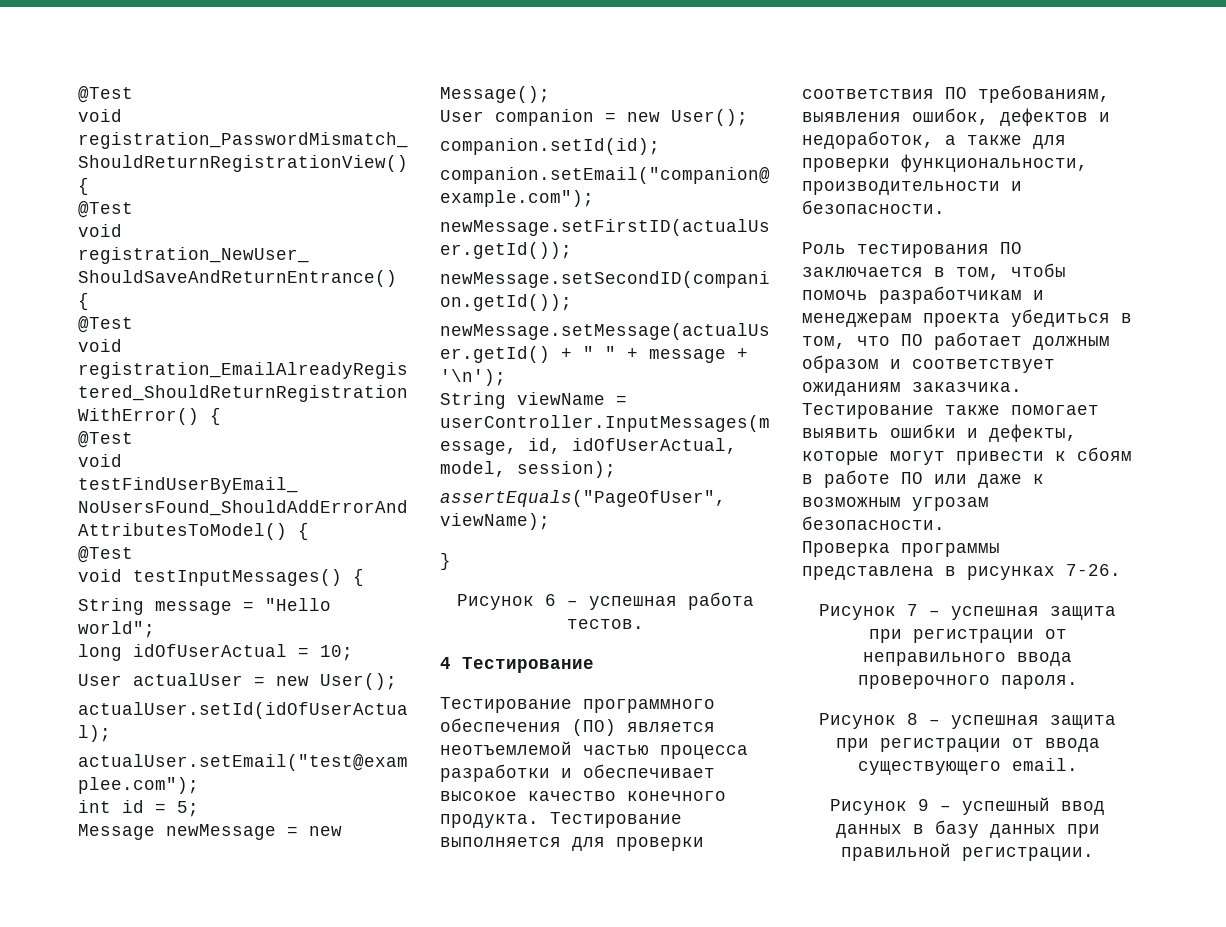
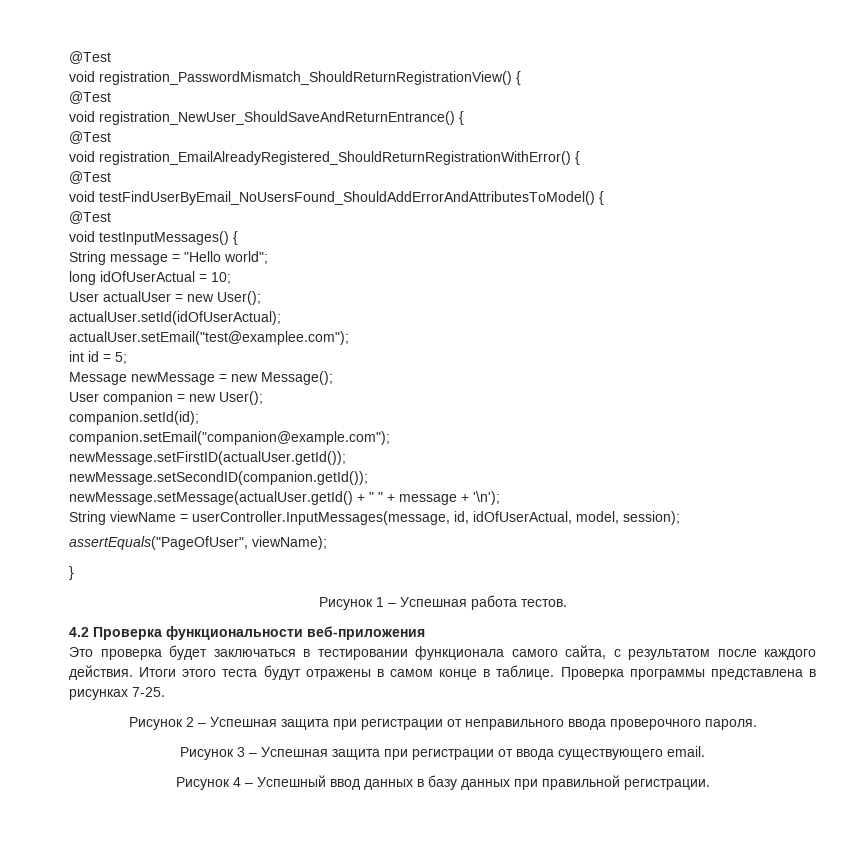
- Рисунок 6 – успешная работа тестов.
+ Рисунок 1 – Успешная работа тестов.
- 4 Тестирование
- Тестирование программного обеспечения (ПО) является неотъемлемой частью процесса разработки и обеспечивает высокое качество конечного продукта. Тестирование выполняется для проверки соответствия ПО требованиям, выявления ошибок, дефектов и недоработок, а также для проверки функциональности, производительности и безопасности.
- Роль тестирования ПО заключается в том, чтобы помочь разработчикам и менеджерам проекта убедиться в том, что ПО работает должным образом и соответствует ожиданиям заказчика. Тестирование также помогает выявить ошибки и дефекты, которые могут привести к сбоям в работе ПО или даже к возможным угрозам безопасности.
- Проверка программы представлена в рисунках 7-26.
- Рисунок 7 – успешная защита при регистрации от неправильного ввода проверочного пароля.
+ 4.2 Проверка функциональности веб-приложения
+ Это проверка будет заключаться в тестировании функционала самого сайта, с результатом после каждого действия. Итоги этого теста будут отражены в самом конце в таблице. Проверка программы представлена в рисунках 7-25.
+ Рисунок 2 – Успешная защита при регистрации от неправильного ввода проверочного пароля.
- Рисунок 8 – успешная защита при регистрации от ввода существующего email.
+ Рисунок 3 – Успешная защита при регистрации от ввода существующего email.
- Рисунок 9 – успешный ввод данных в базу данных при правильной регистрации.
+ Рисунок 4 – Успешный ввод данных в базу данных при правильной регистрации.

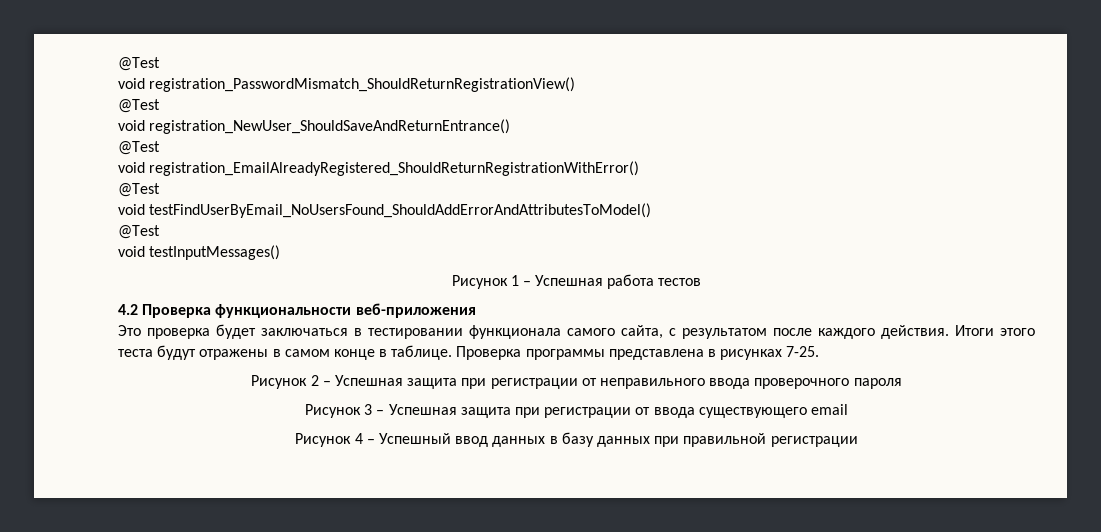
- void registration_PasswordMismatch_ShouldReturnRegistrationView() {
+ void registration_PasswordMismatch_ShouldReturnRegistrationView()
- void registration_NewUser_ShouldSaveAndReturnEntrance() {
+ void registration_NewUser_ShouldSaveAndReturnEntrance()
- void registration_EmailAlreadyRegistered_ShouldReturnRegistrationWithError() {
+ void registration_EmailAlreadyRegistered_ShouldReturnRegistrationWithError()
- void testFindUserByEmail_NoUsersFound_ShouldAddErrorAndAttributesToModel() {
+ void testFindUserByEmail_NoUsersFound_ShouldAddErrorAndAttributesToModel()
- void testInputMessages() {
- String message = "Hello world";
- long idOfUserActual = 10;
- User actualUser = new User();
- actualUser.setId(idOfUserActual);
- actualUser.setEmail("test@examplee.com");
- int id = 5;
- Message newMessage = new Message();
- User companion = new User();
- companion.setId(id);
- companion.setEmail("companion@example.com");
- newMessage.setFirstID(actualUser.getId());
- newMessage.setSecondID(companion.getId());
- newMessage.setMessage(actualUser.getId() + " " + message + '\n');
- String viewName = userController.InputMessages(message, id, idOfUserActual, model, session);
- assertEquals("PageOfUser", viewName);
- }
+ void testInputMessages()
- Рисунок 1 – Успешная работа тестов.
+ Рисунок 1 – Успешная работа тестов
- Рисунок 2 – Успешная защита при регистрации от неправильного ввода проверочного пароля.
+ Рисунок 2 – Успешная защита при регистрации от неправильного ввода проверочного пароля
- Рисунок 3 – Успешная защита при регистрации от ввода существующего email.
+ Рисунок 3 – Успешная защита при регистрации от ввода существующего email
- Рисунок 4 – Успешный ввод данных в базу данных при правильной регистрации.
+ Рисунок 4 – Успешный ввод данных в базу данных при правильной регистрации

